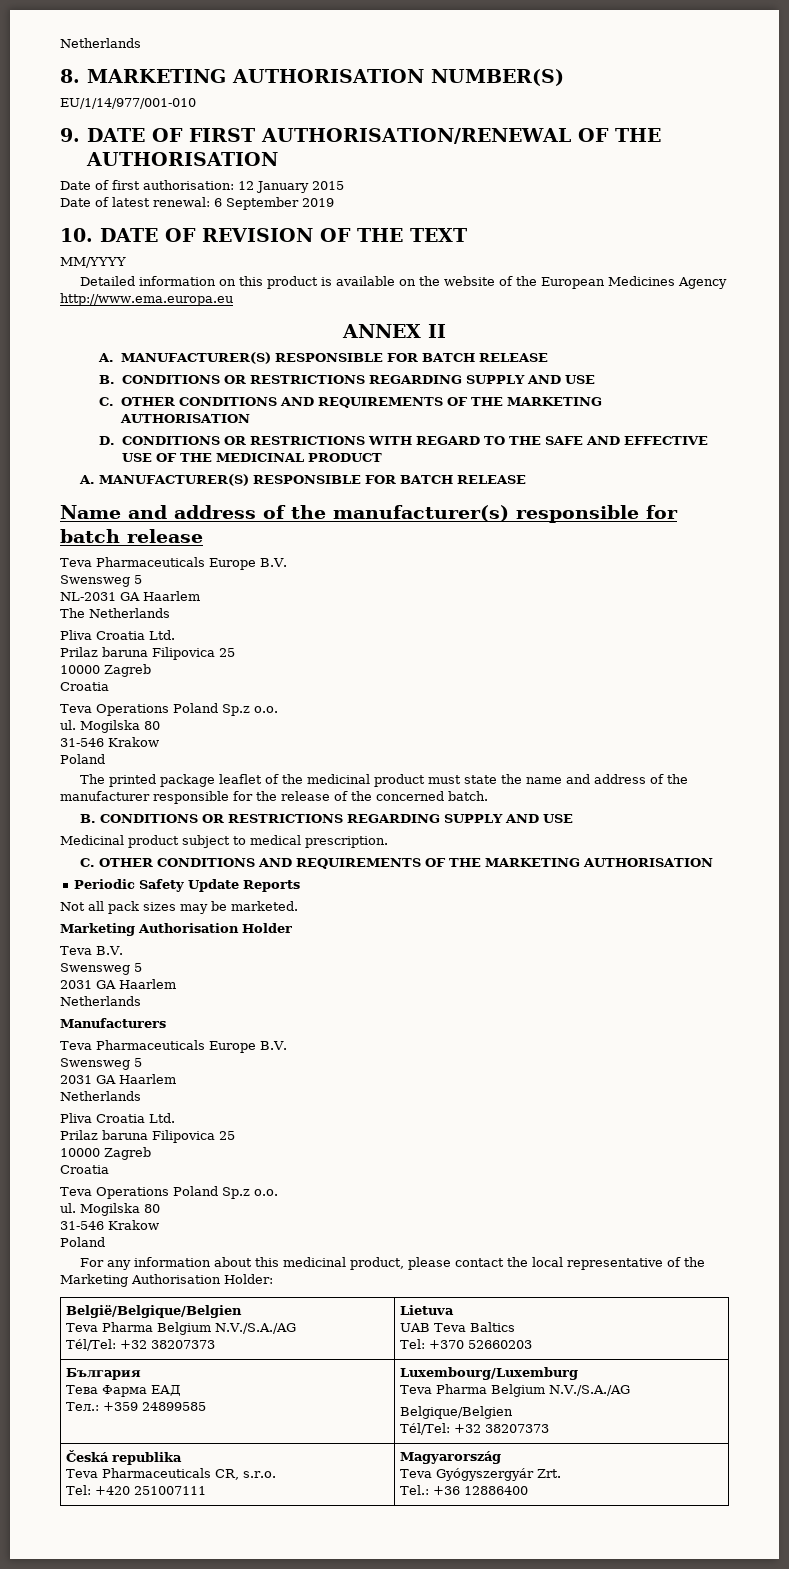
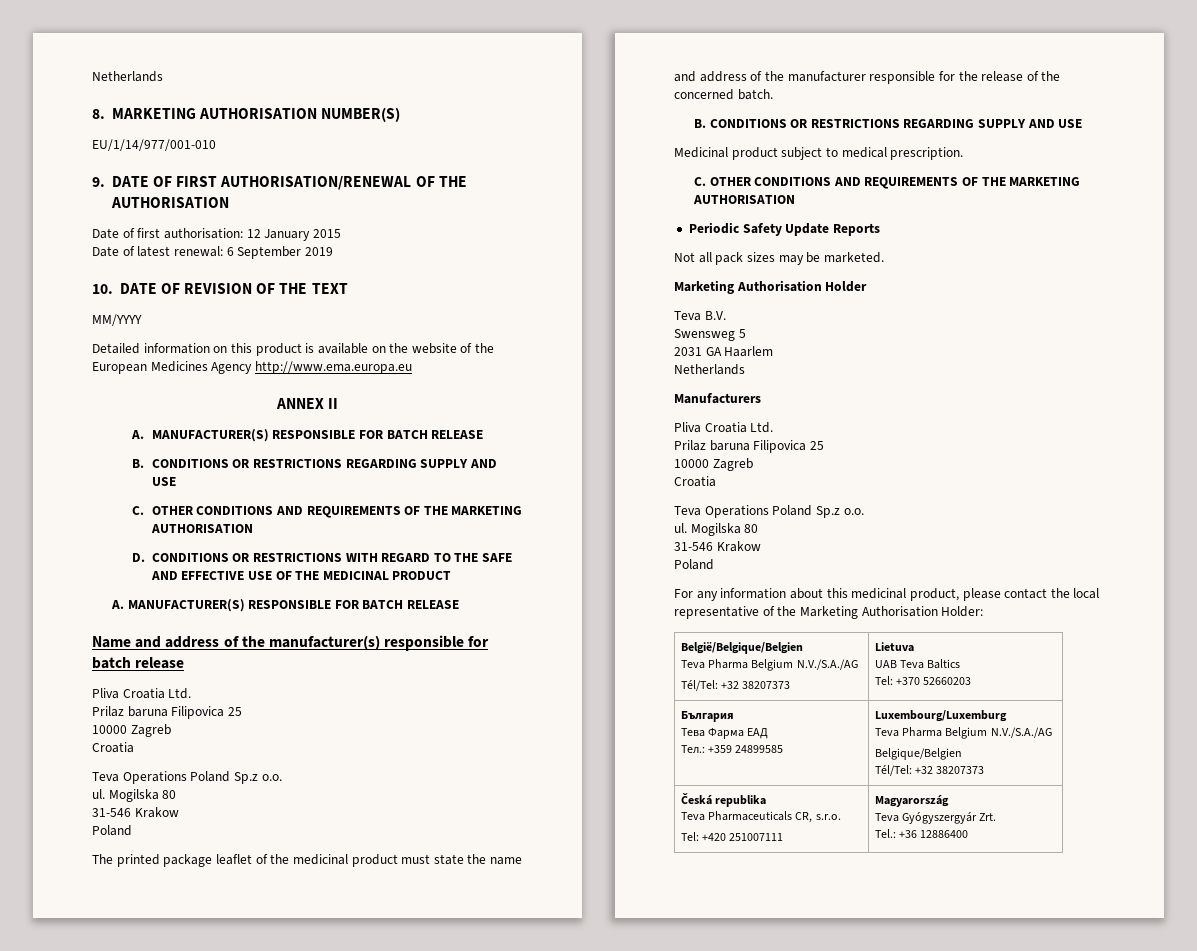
  Name and address of the manufacturer(s) responsible for batch release
- Teva Pharmaceuticals Europe B.V.
- Swensweg 5
- NL-2031 GA Haarlem
- The Netherlands
  Manufacturers
- Teva Pharmaceuticals Europe B.V.
- Swensweg 5
- 2031 GA Haarlem
- Netherlands

